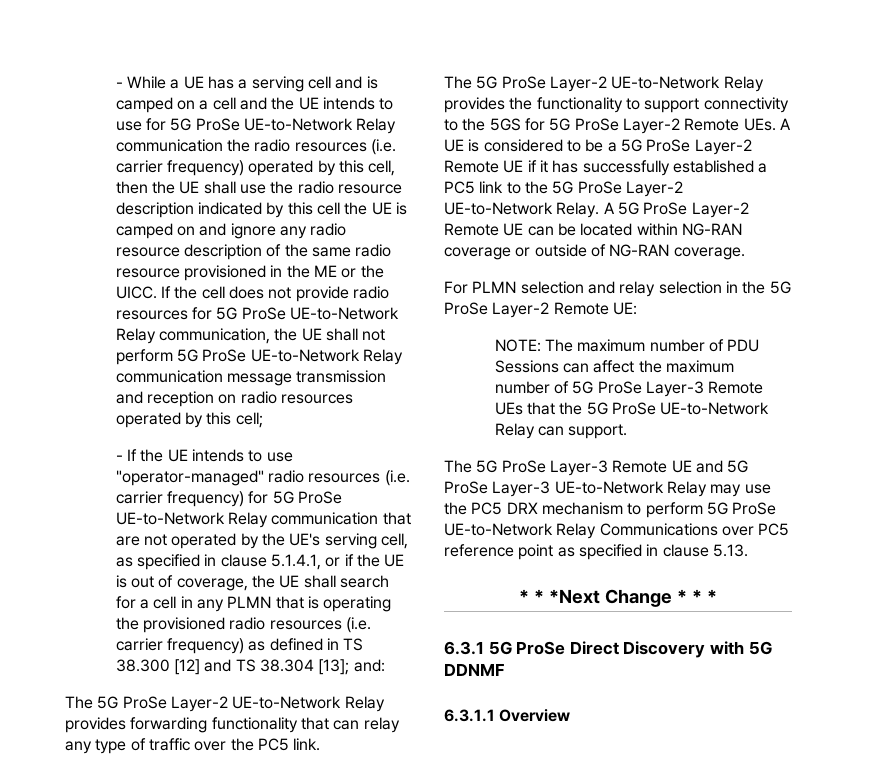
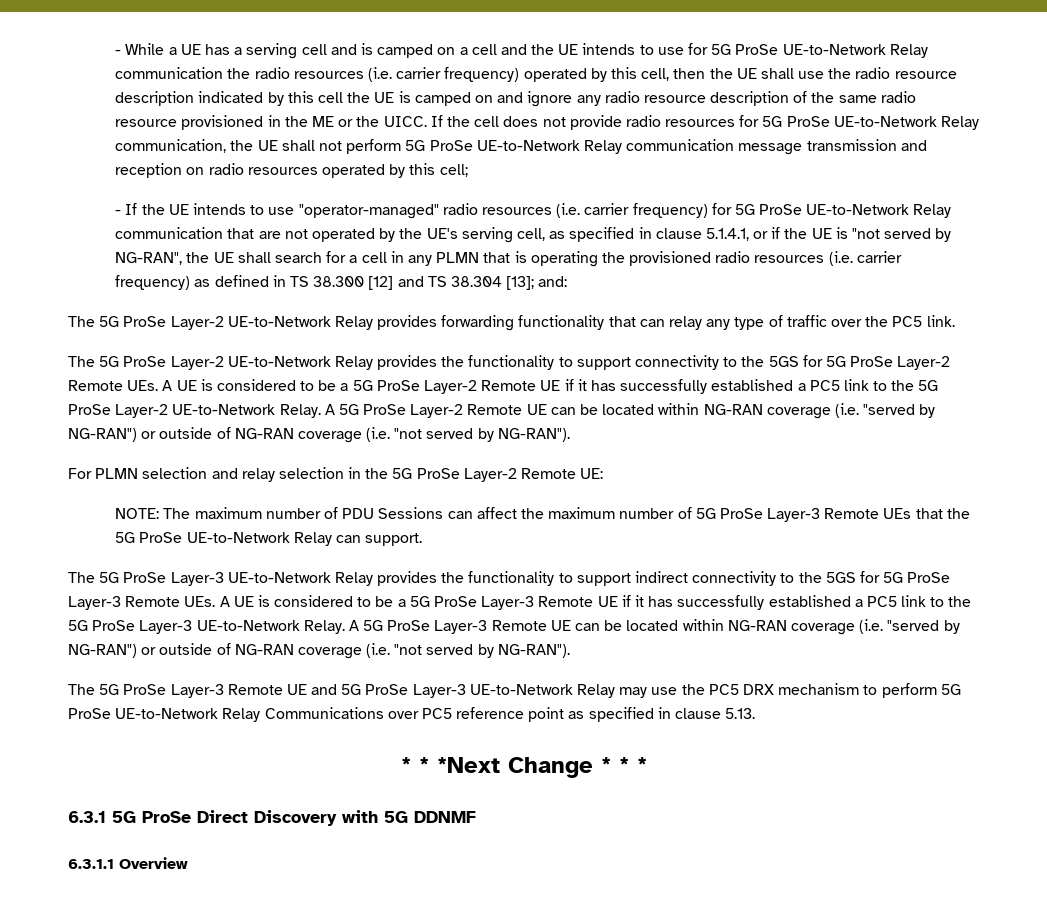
- - If the UE intends to use "operator-managed" radio resources (i.e. carrier frequency) for 5G ProSe UE-to-Network Relay communication that are not operated by the UE's serving cell, as specified in clause 5.1.4.1, or if the UE is out of coverage, the UE shall search for a cell in any PLMN that is operating the provisioned radio resources (i.e. carrier frequency) as defined in TS 38.300 [12] and TS 38.304 [13];
+ - If the UE intends to use "operator-managed" radio resources (i.e. carrier frequency) for 5G ProSe UE-to-Network Relay communication that are not operated by the UE's serving cell, as specified in clause 5.1.4.1, or if the UE is "not served by NG-RAN", the UE shall search for a cell in any PLMN that is operating the provisioned radio resources (i.e. carrier frequency) as defined in TS 38.300 [12] and TS 38.304 [13];
- A 5G ProSe Layer-2 Remote UE can be located within NG-RAN coverage or outside of NG-RAN coverage.
+ A 5G ProSe Layer-2 Remote UE can be located within NG-RAN coverage (i.e. "served by NG-RAN") or outside of NG-RAN coverage (i.e. "not served by NG-RAN").
+ The 5G ProSe Layer-3 UE-to-Network Relay provides the functionality to support indirect connectivity to the 5GS for 5G ProSe Layer-3 Remote UEs. A UE is considered to be a 5G ProSe Layer-3 Remote UE if it has successfully established a PC5 link to the 5G ProSe Layer-3 UE-to-Network Relay. A 5G ProSe Layer-3 Remote UE can be located within NG-RAN coverage (i.e. "served by NG-RAN") or outside of NG-RAN coverage (i.e. "not served by NG-RAN").

